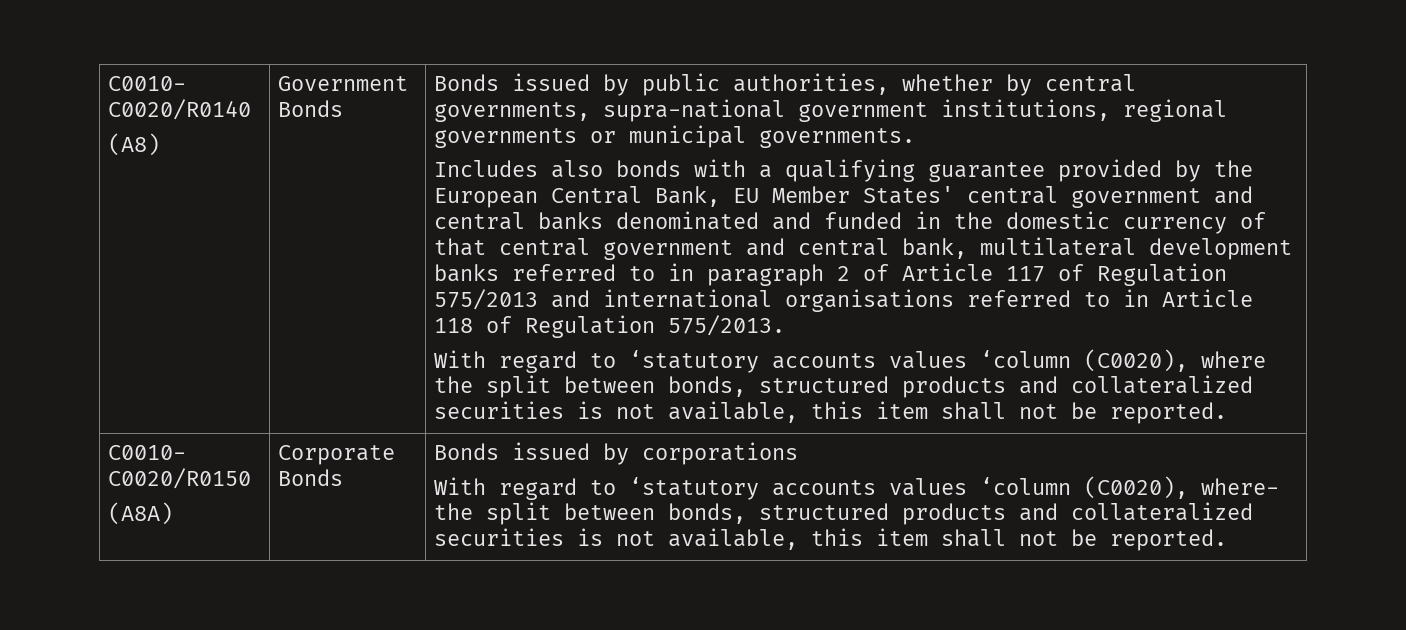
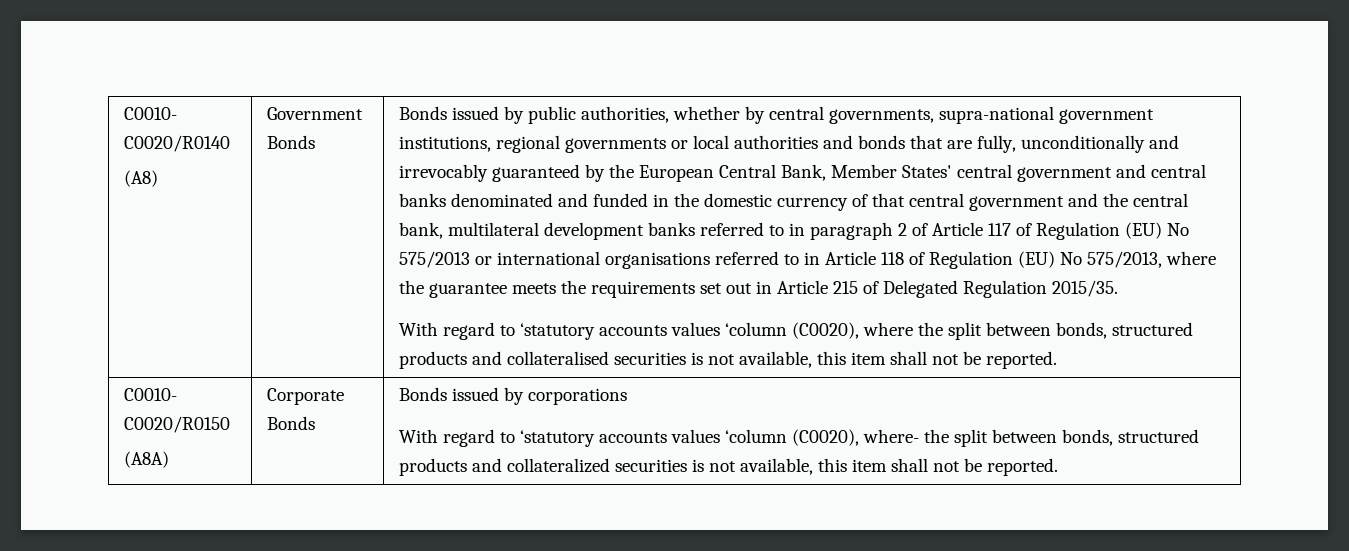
- Bonds issued by public authorities, whether by central governments, supra-national government institutions, regional governments or municipal governments.
- Includes also bonds with a qualifying guarantee provided by the European Central Bank, EU Member States' central government and central banks denominated and funded in the domestic currency of that central government and central bank, multilateral development banks referred to in paragraph 2 of Article 117 of Regulation 575/2013 and international organisations referred to in Article 118 of Regulation 575/2013.
+ Bonds issued by public authorities, whether by central governments, supra-national government institutions, regional governments or local authorities and bonds that are fully, unconditionally and irrevocably guaranteed by the European Central Bank, Member States' central government and central banks denominated and funded in the domestic currency of that central government and the central bank, multilateral development banks referred to in paragraph 2 of Article 117 of Regulation (EU) No 575/2013 or international organisations referred to in Article 118 of Regulation (EU) No 575/2013, where the guarantee meets the requirements set out in Article 215 of Delegated Regulation 2015/35.
- With regard to ‘statutory accounts values ‘column (C0020), where the split between bonds, structured products and collateralized securities is not available, this item shall not be reported.
+ With regard to ‘statutory accounts values ‘column (C0020), where the split between bonds, structured products and collateralised securities is not available, this item shall not be reported.

